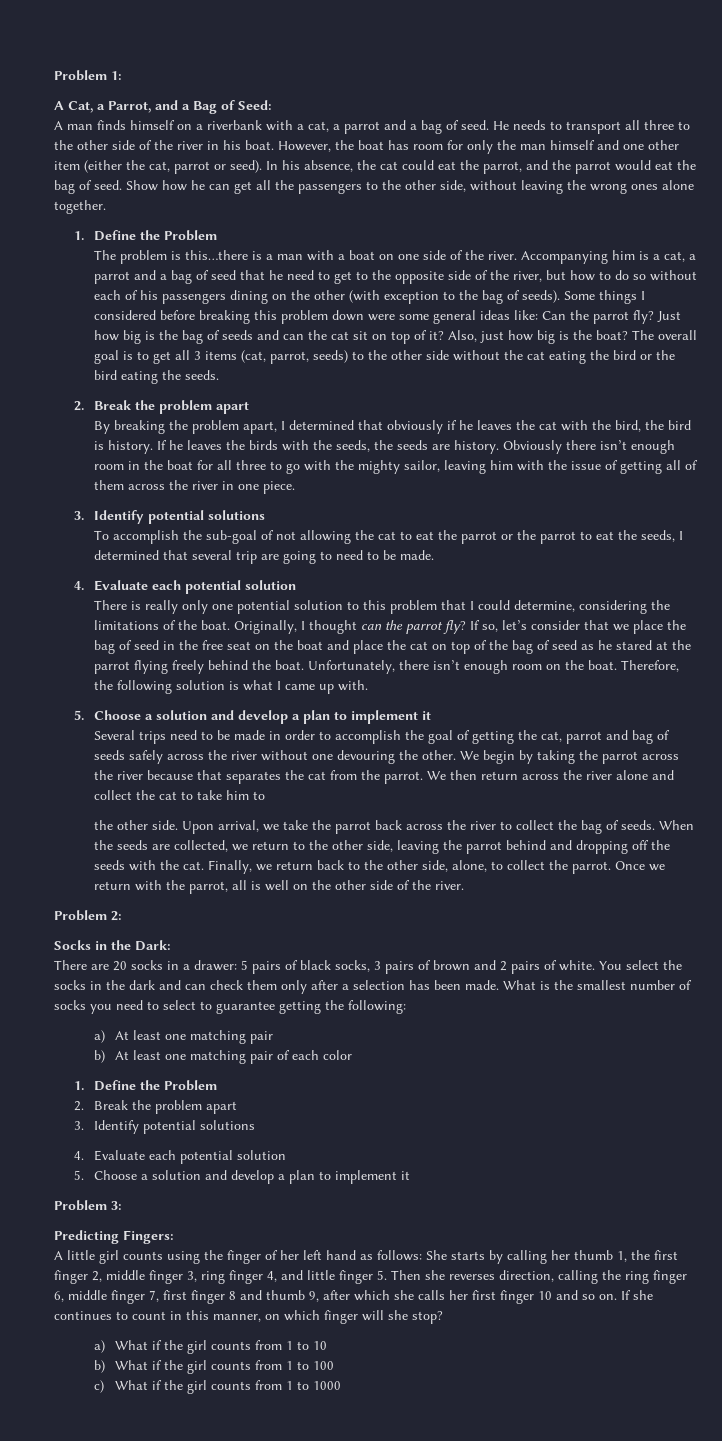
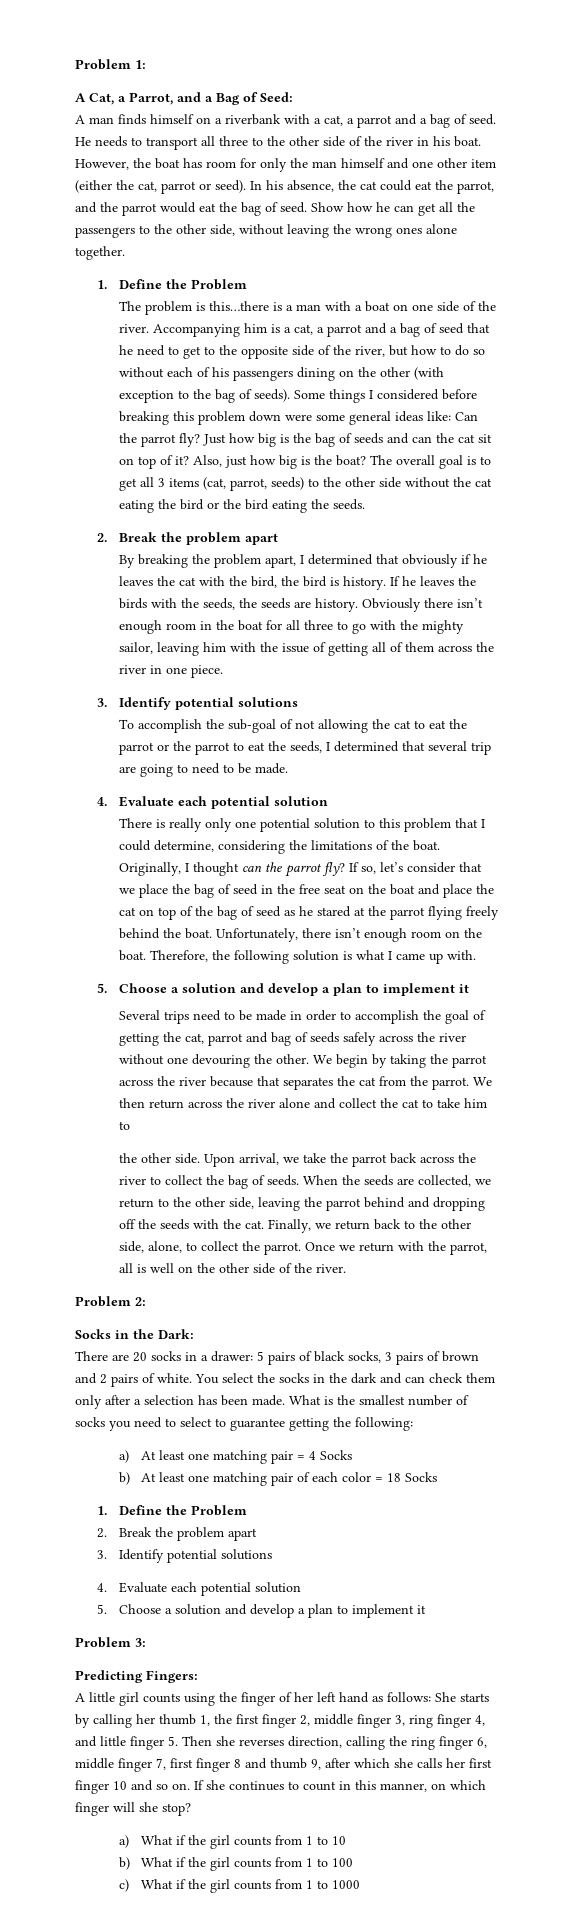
- a) At least one matching pair
+ a) At least one matching pair = 4 Socks
- b) At least one matching pair of each color
+ b) At least one matching pair of each color = 18 Socks

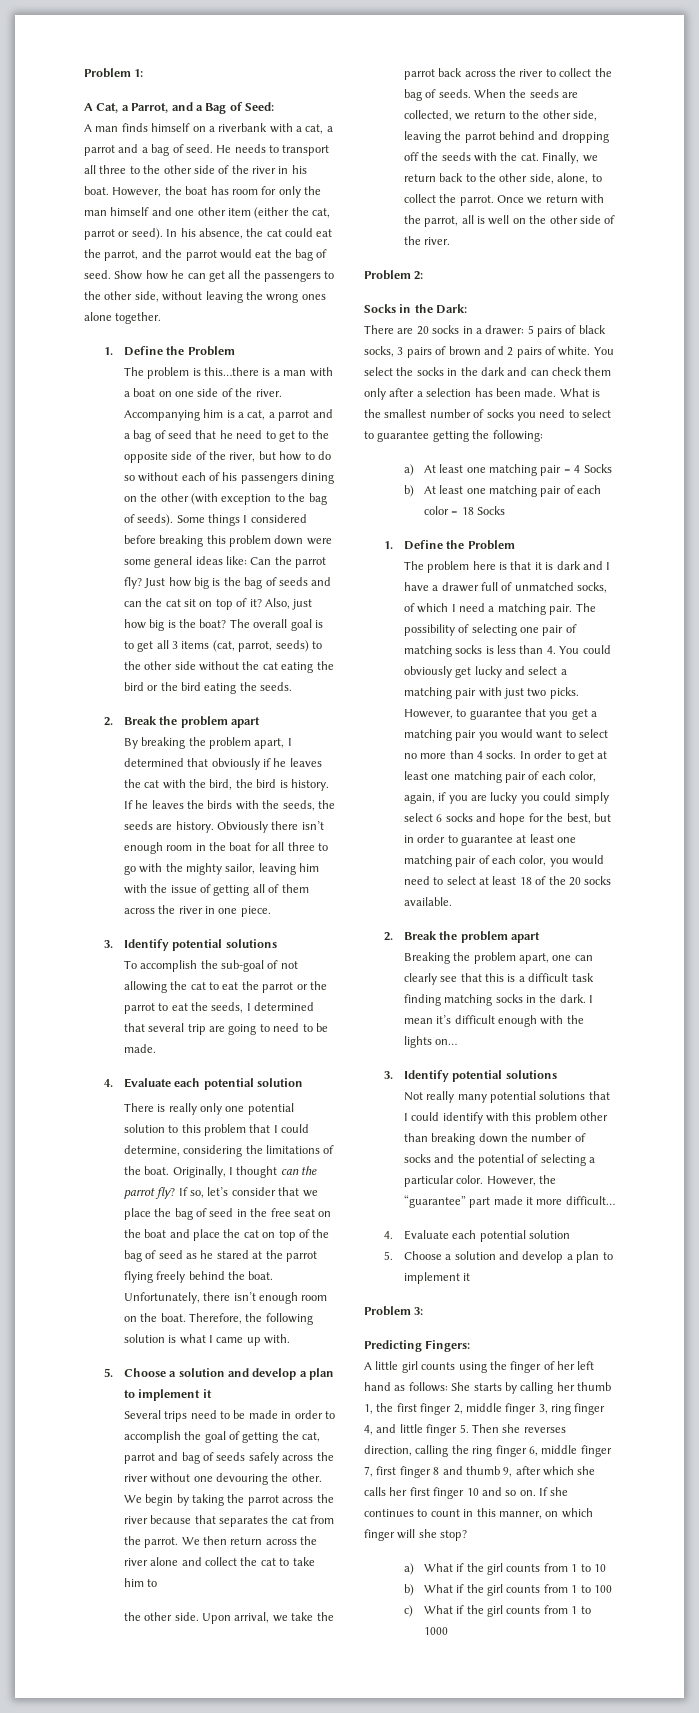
  b) At least one matching pair of each color = 18 Socks
  1. Define the Problem
+ The problem here is that it is dark and I have a drawer full of unmatched socks, of which I need a matching pair. The possibility of selecting one pair of matching socks is less than 4. You could obviously get lucky and select a matching pair with just two picks. However, to guarantee that you get a matching pair you would want to select no more than 4 socks. In order to get at least one matching pair of each color, again, if you are lucky you could simply select 6 socks and hope for the best, but in order to guarantee at least one matching pair of each color, you would need to select at least 18 of the 20 socks available.
  2. Break the problem apart
+ Breaking the problem apart, one can clearly see that this is a difficult task finding matching socks in the dark. I mean it’s difficult enough with the lights on…
  3. Identify potential solutions
+ Not really many potential solutions that I could identify with this problem other than breaking down the number of socks and the potential of selecting a particular color. However, the “guarantee” part made it more difficult…

